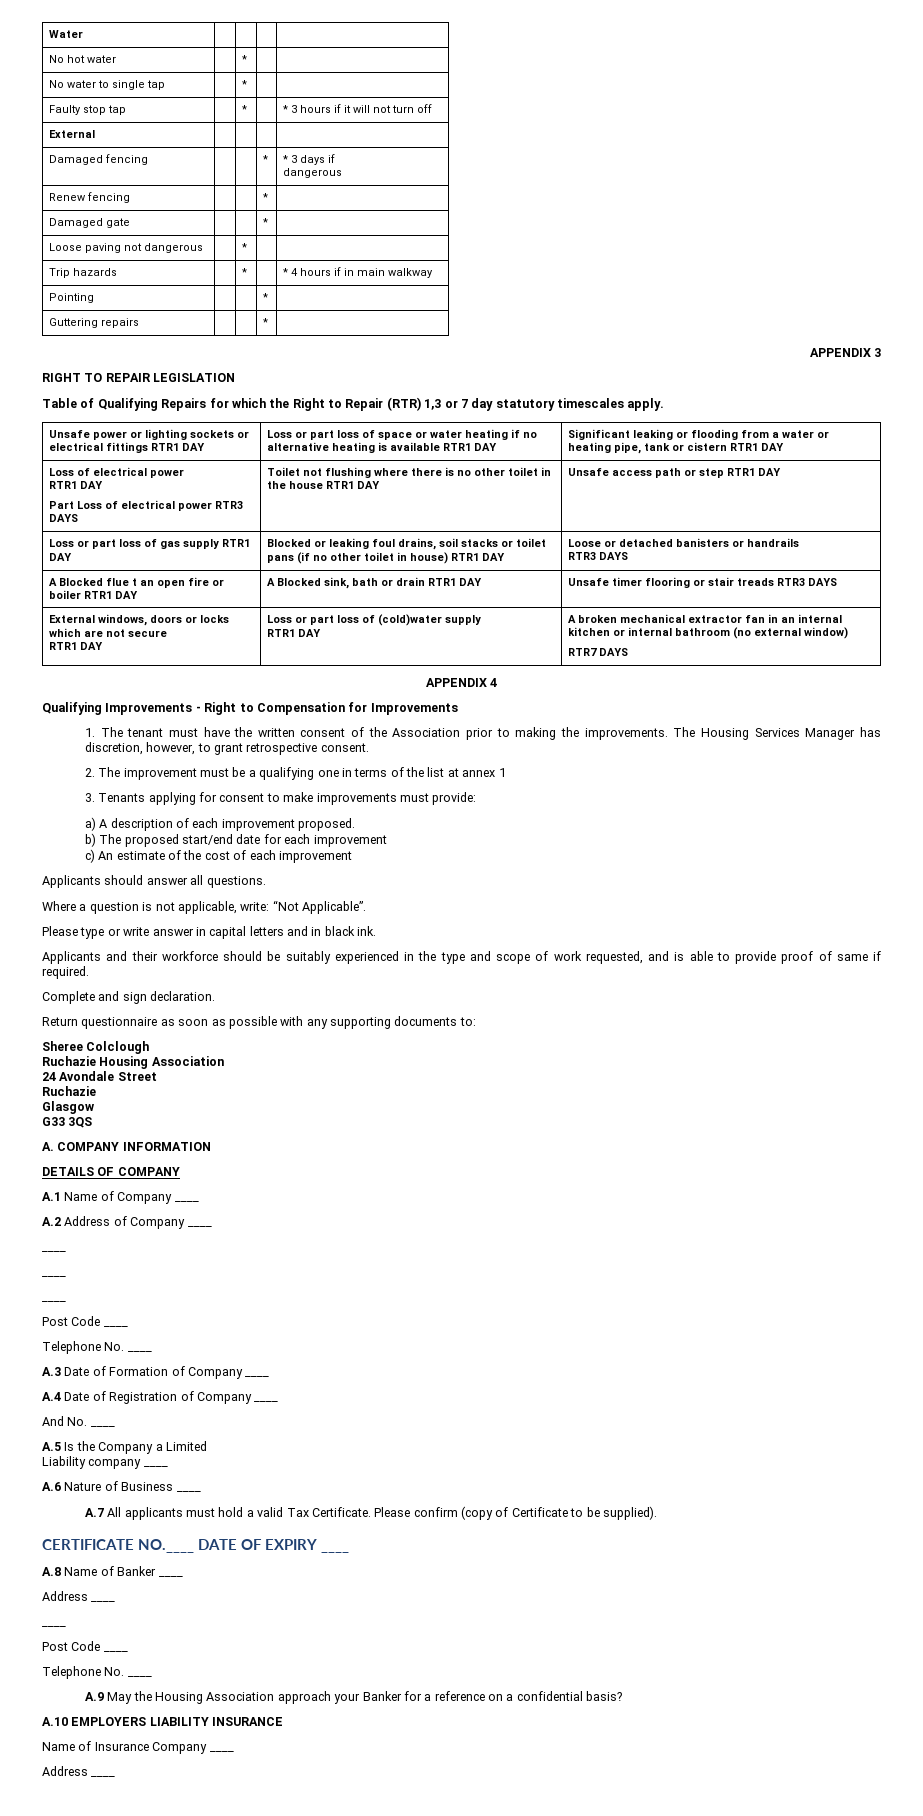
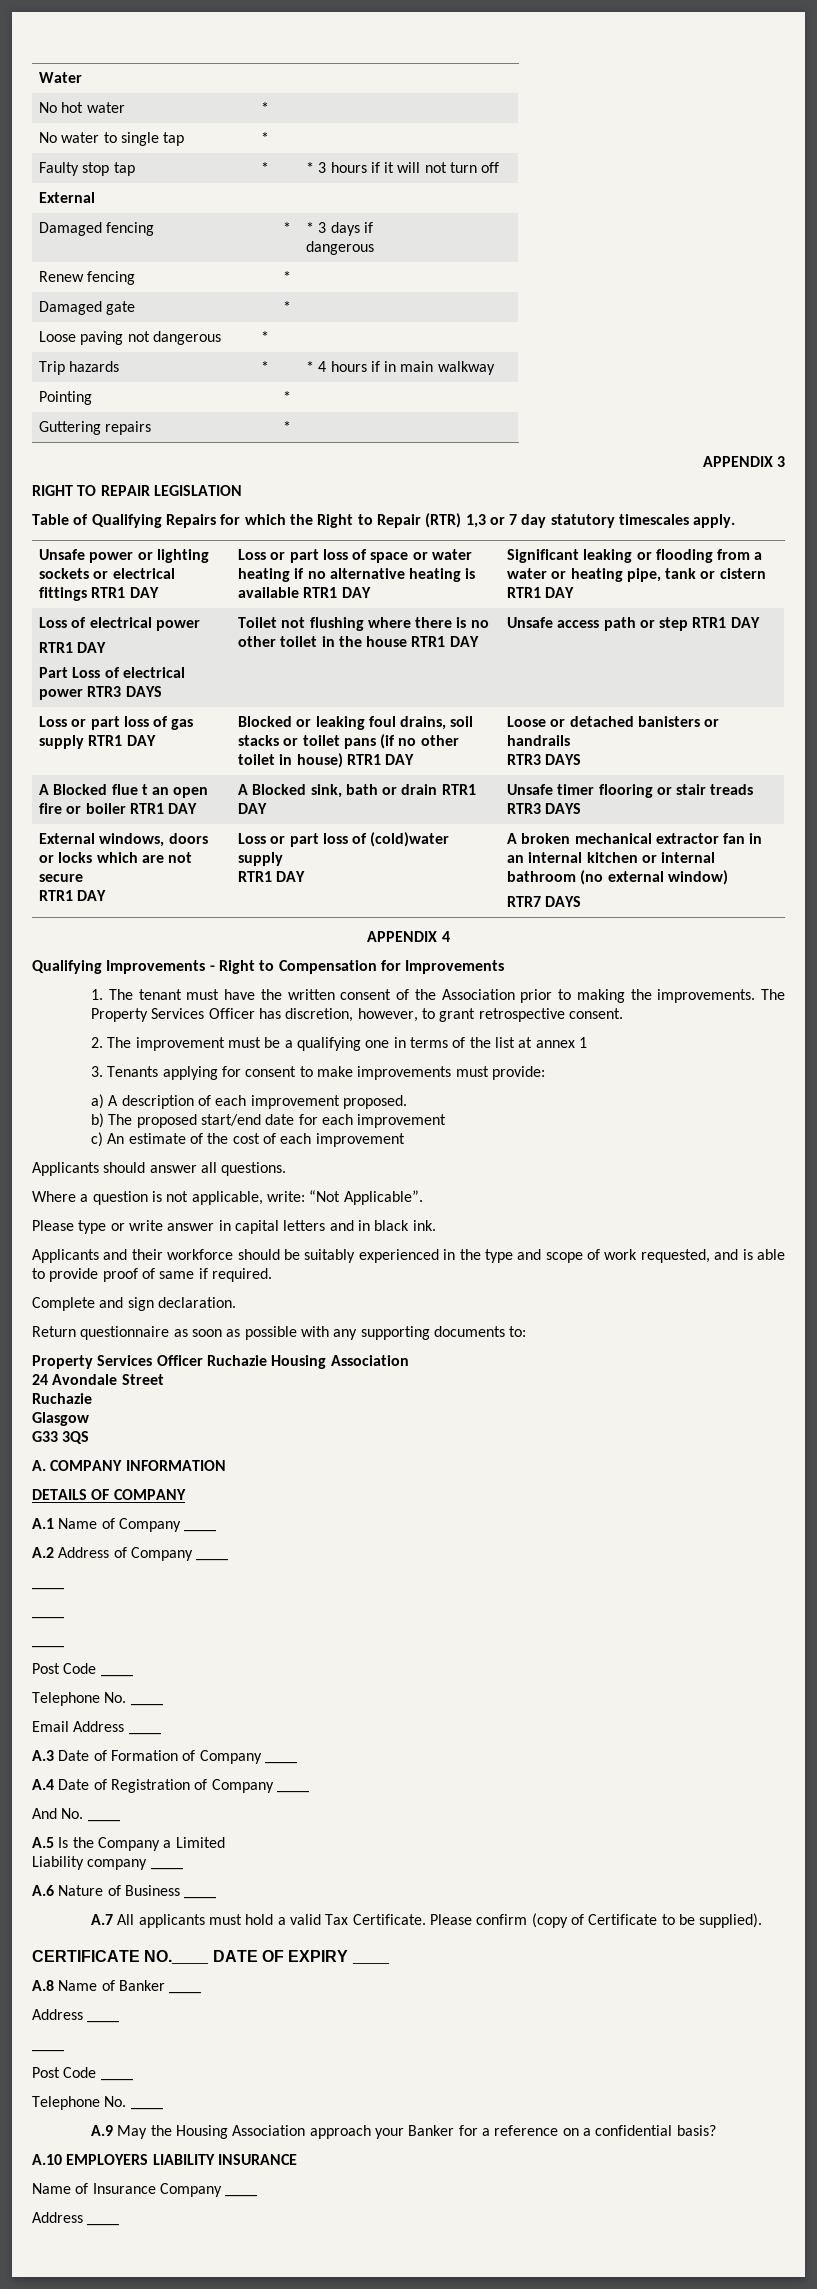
- The Housing Services Manager has discretion, however, to grant retrospective consent.
+ The Property Services Officer has discretion, however, to grant retrospective consent.
- Sheree Colclough
- Ruchazie Housing Association
+ Property Services Officer Ruchazie Housing Association
+ Email Address ____

